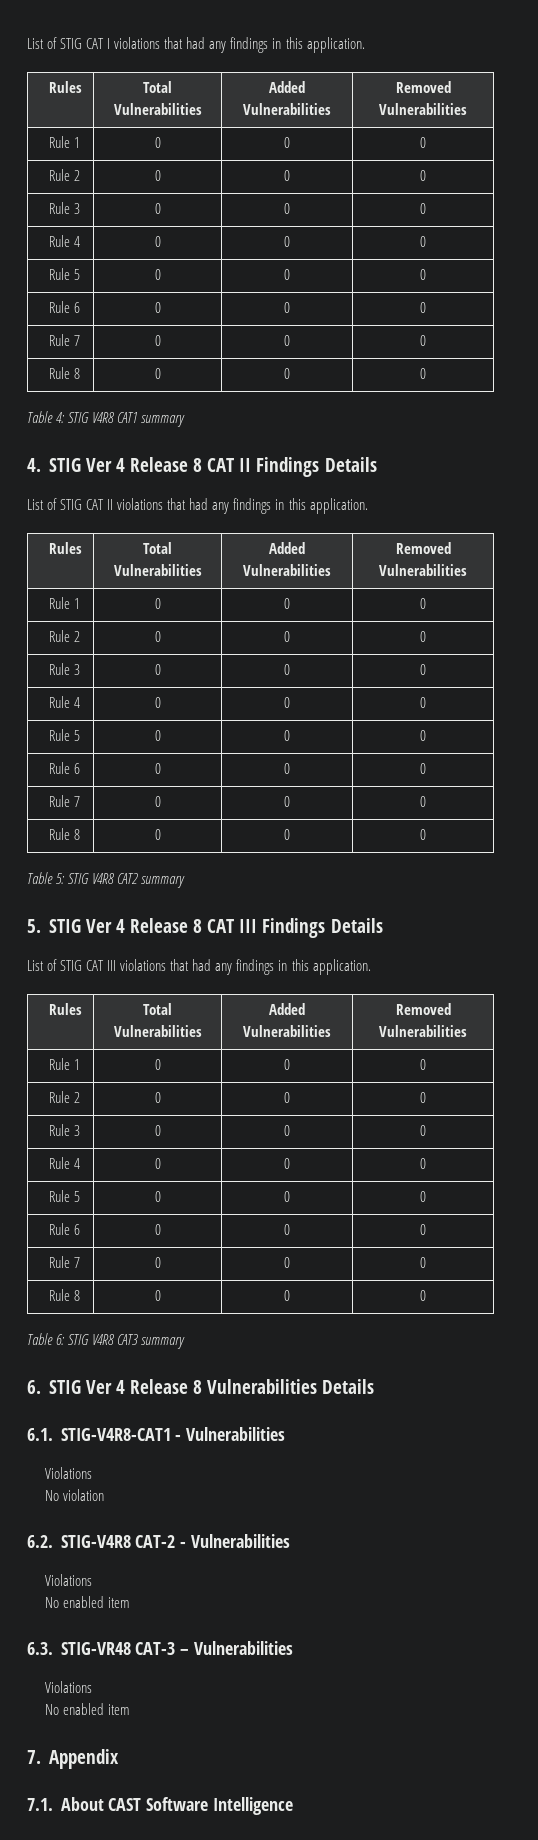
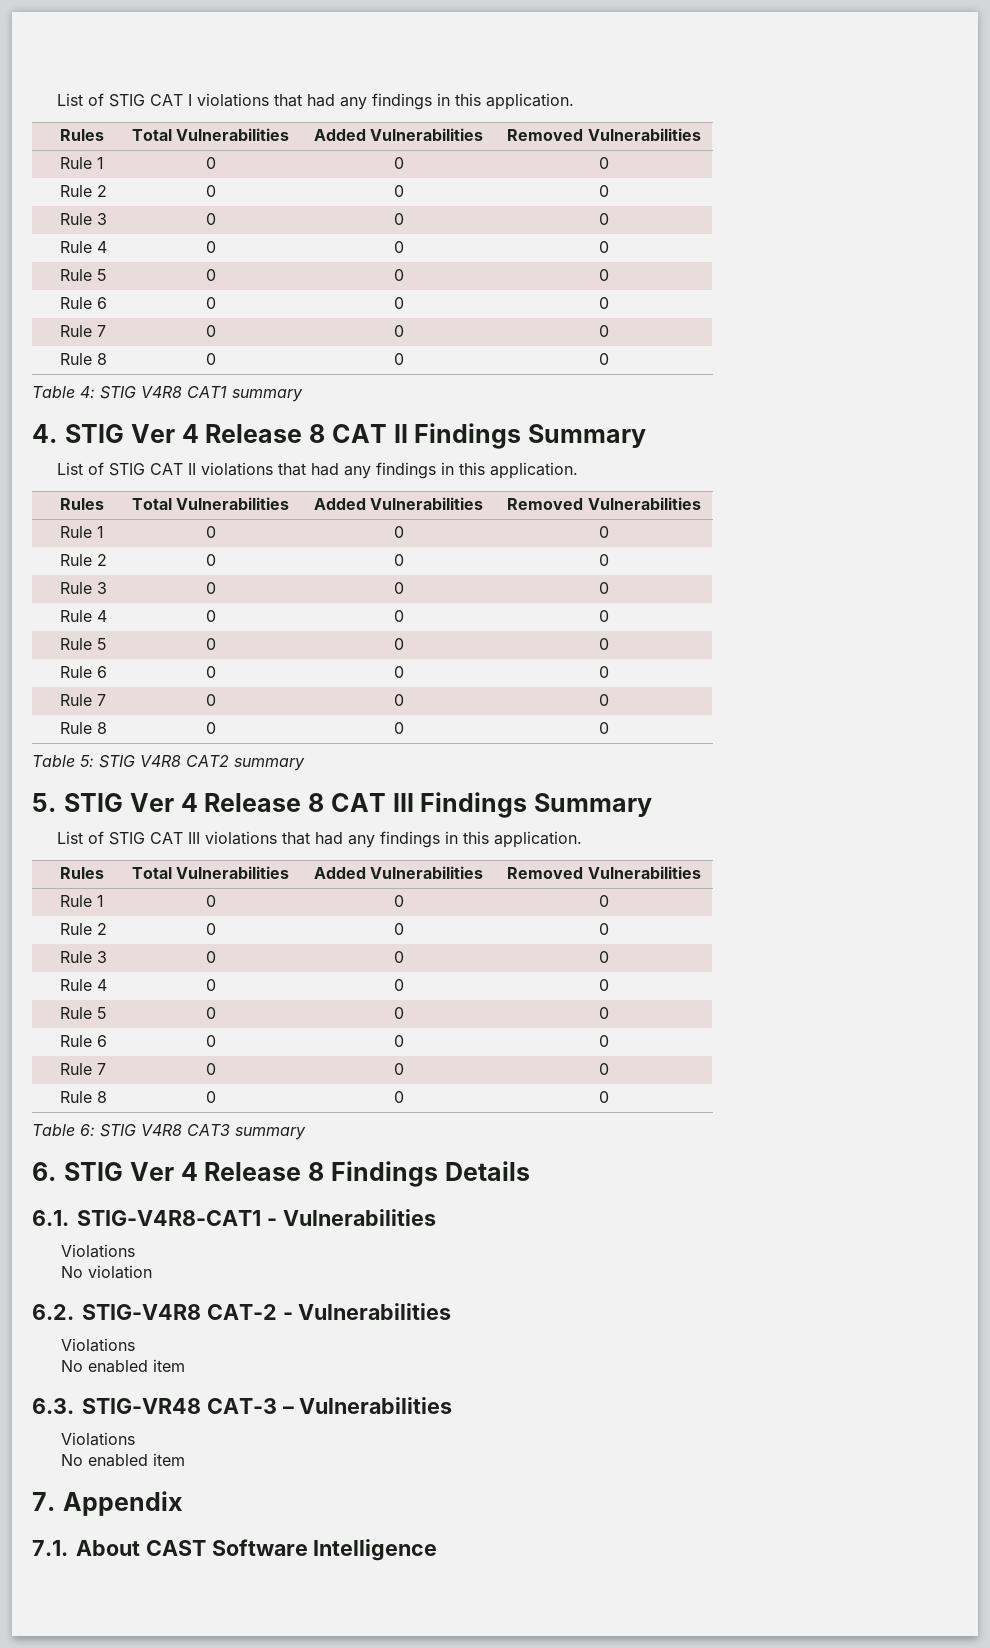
- 4. STIG Ver 4 Release 8 CAT II Findings Details
+ 4. STIG Ver 4 Release 8 CAT II Findings Summary
- 5. STIG Ver 4 Release 8 CAT III Findings Details
+ 5. STIG Ver 4 Release 8 CAT III Findings Summary
- 6. STIG Ver 4 Release 8 Vulnerabilities Details
+ 6. STIG Ver 4 Release 8 Findings Details

